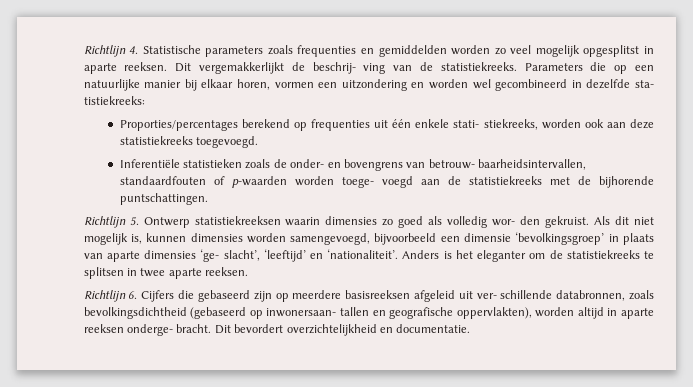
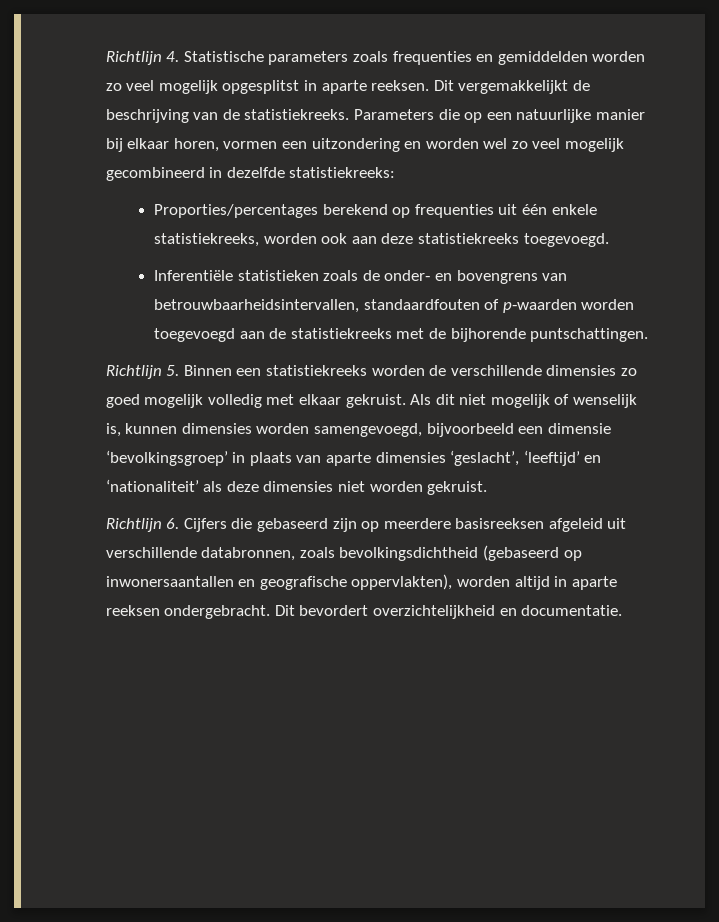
- Dit vergemakkerlijkt de beschrij‐ ving van de statistiekreeks.
+ Dit vergemakkelijkt de beschrijving van de statistiekreeks.
- Parameters die op een natuurlijke manier bij elkaar horen, vormen een uitzondering en worden wel gecombineerd in dezelfde sta‐ tistiekreeks:
+ Parameters die op een natuurlijke manier bij elkaar horen, vormen een uitzondering en worden wel zo veel mogelijk gecombineerd in dezelfde statistiekreeks:
- Proporties/percentages berekend op frequenties uit één enkele stati‐ stiekreeks, worden ook aan deze statistiekreeks toegevoegd.
+ Proporties/percentages berekend op frequenties uit één enkele statistiekreeks, worden ook aan deze statistiekreeks toegevoegd.
- Inferentiële statistieken zoals de onder‐ en bovengrens van betrouw‐ baarheidsintervallen, standaardfouten of p‐waarden worden toege‐ voegd aan de statistiekreeks met de bijhorende puntschattingen.
+ Inferentiële statistieken zoals de onder‐ en bovengrens van betrouwbaarheidsintervallen, standaardfouten of p‐waarden worden toegevoegd aan de statistiekreeks met de bijhorende puntschattingen.
- Richtlijn 5. Ontwerp statistiekreeksen waarin dimensies zo goed als volledig wor‐ den gekruist.
+ Richtlijn 5. Binnen een statistiekreeks worden de verschillende dimensies zo goed mogelijk volledig met elkaar gekruist.
- Als dit niet mogelijk is, kunnen dimensies worden samengevoegd, bijvoorbeeld een dimensie ‘bevolkingsgroep’ in plaats van aparte dimensies ‘ge‐ slacht’, ‘leeftijd’ en ‘nationaliteit’. Anders is het eleganter om de statistiekreeks te splitsen in twee aparte reeksen.
+ Als dit niet mogelijk of wenselijk is, kunnen dimensies worden samengevoegd, bijvoorbeeld een dimensie ‘bevolkingsgroep’ in plaats van aparte dimensies ‘geslacht’, ‘leeftijd’ en ‘nationaliteit’ als deze dimensies niet worden gekruist.
- Richtlijn 6. Cijfers die gebaseerd zijn op meerdere basisreeksen afgeleid uit ver‐ schillende databronnen, zoals bevolkingsdichtheid (gebaseerd op inwonersaan‐ tallen en geografische oppervlakten), worden altijd in aparte reeksen onderge‐ bracht.
+ Richtlijn 6. Cijfers die gebaseerd zijn op meerdere basisreeksen afgeleid uit verschillende databronnen, zoals bevolkingsdichtheid (gebaseerd op inwonersaantallen en geografische oppervlakten), worden altijd in aparte reeksen ondergebracht.

